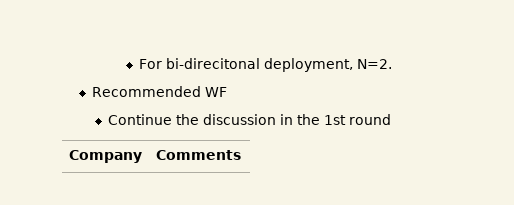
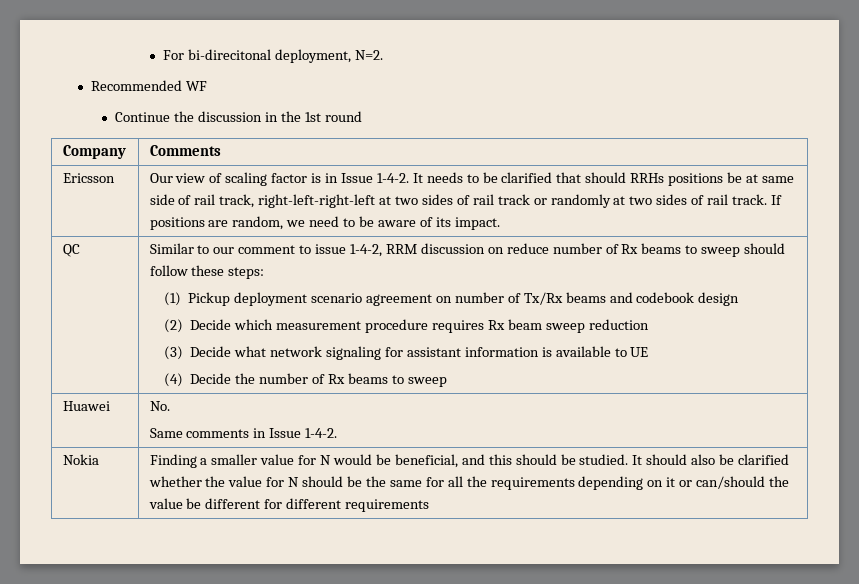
+ Ericsson | Our view of scaling factor is in Issue 1-4-2. It needs to be clarified that should RRHs positions be at same side of rail track, right-left-right-left at two sides of rail track or randomly at two sides of rail track. If positions are random, we need to be aware of its impact.
+ QC | Similar to our comment to issue 1-4-2, RRM discussion on reduce number of Rx beams to sweep should follow these steps:
+ (1) Pickup deployment scenario agreement on number of Tx/Rx beams and codebook design
+ (2) Decide which measurement procedure requires Rx beam sweep reduction
+ (3) Decide what network signaling for assistant information is available to UE
+ (4) Decide the number of Rx beams to sweep
+ Huawei | No.
+ Same comments in Issue 1-4-2.
+ Nokia | Finding a smaller value for N would be beneficial, and this should be studied. It should also be clarified whether the value for N should be the same for all the requirements depending on it or can/should the value be different for different requirements

